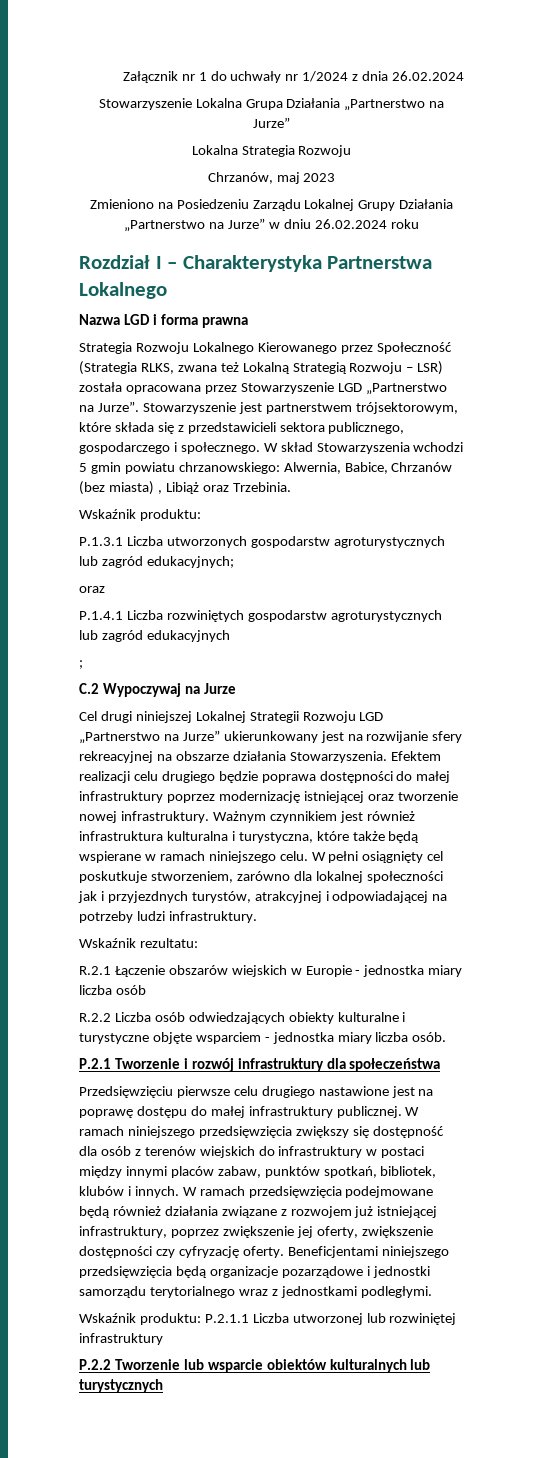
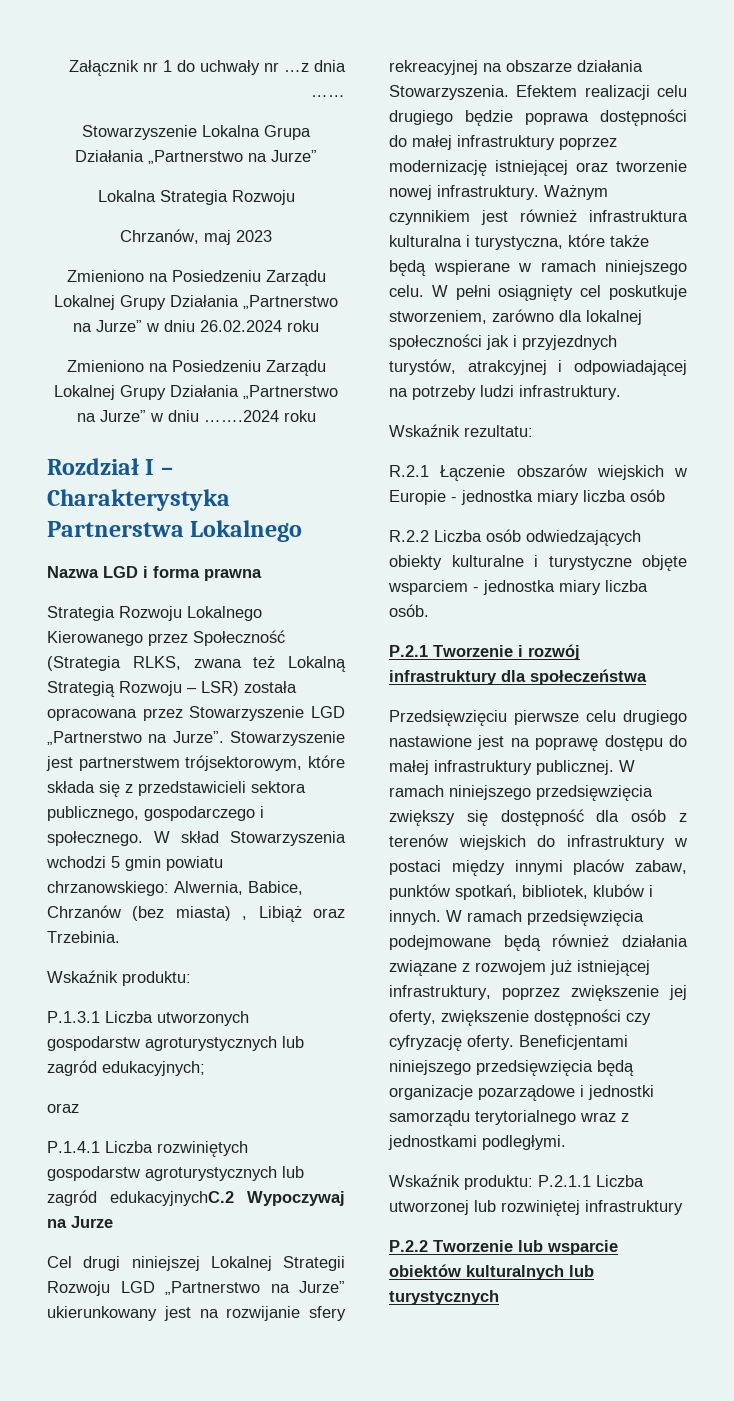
- Załącznik nr 1 do uchwały nr 1/2024 z dnia 26.02.2024
+ Załącznik nr 1 do uchwały nr …z dnia ……
+ Zmieniono na Posiedzeniu Zarządu Lokalnej Grupy Działania „Partnerstwo na Jurze” w dniu …….2024 roku
- P.1.4.1 Liczba rozwiniętych gospodarstw agroturystycznych lub zagród edukacyjnych
- ;
- C.2 Wypoczywaj na Jurze
+ P.1.4.1 Liczba rozwiniętych gospodarstw agroturystycznych lub zagród edukacyjnychC.2 Wypoczywaj na Jurze

